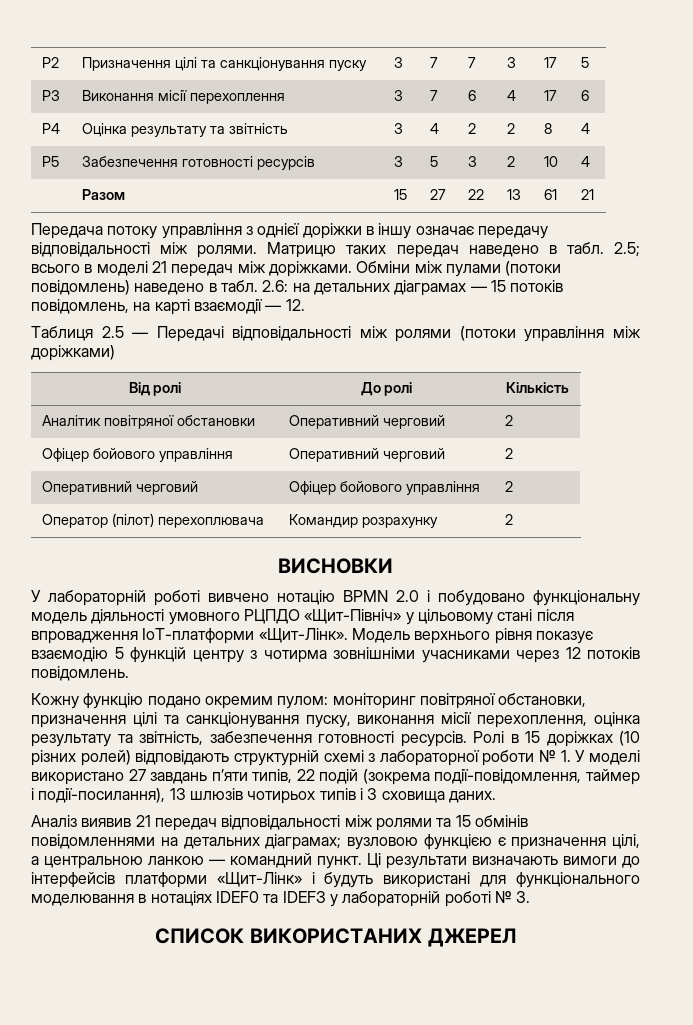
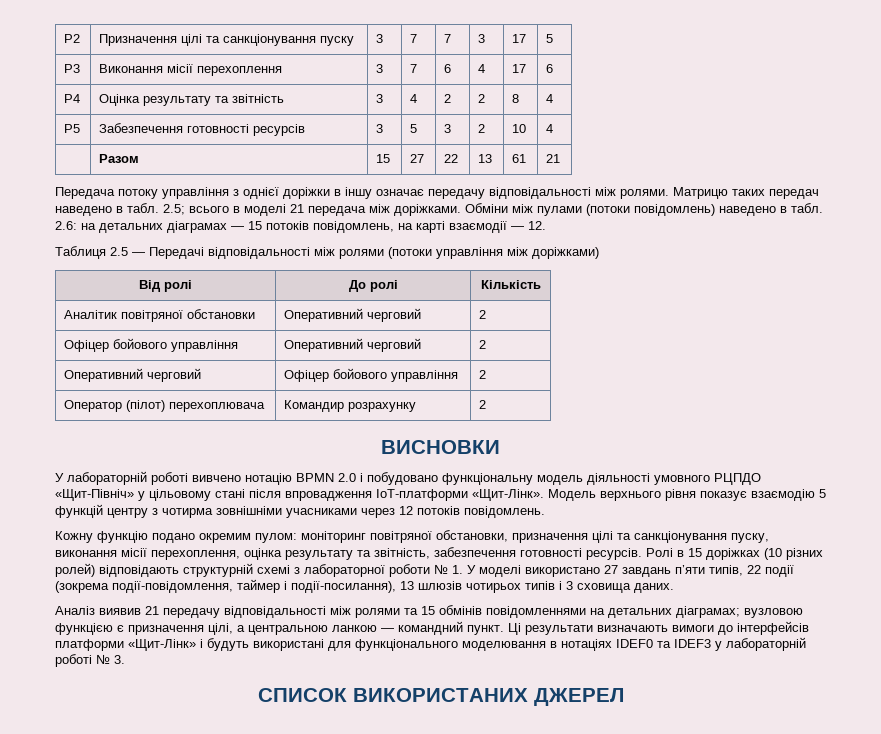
- 2.5; всього в моделі 21 передач між доріжками.
+ 2.5; всього в моделі 21 передача між доріжками.
- Ролі в 15 доріжках (10 різних ролей) відповідають структурній схемі з лабораторної роботи № 1. У моделі використано 27 завдань п’яти типів, 22 подій (зокрема події-повідомлення, таймер і події-посилання), 13 шлюзів чотирьох типів і 3 сховища даних.
+ Ролі в 15 доріжках (10 різних ролей) відповідають структурній схемі з лабораторної роботи № 1. У моделі використано 27 завдань п’яти типів, 22 події (зокрема події-повідомлення, таймер і події-посилання), 13 шлюзів чотирьох типів і 3 сховища даних.
- Аналіз виявив 21 передач відповідальності між ролями та 15 обмінів повідомленнями на детальних діаграмах; вузловою функцією є призначення цілі, а центральною ланкою — командний пункт.
+ Аналіз виявив 21 передачу відповідальності між ролями та 15 обмінів повідомленнями на детальних діаграмах; вузловою функцією є призначення цілі, а центральною ланкою — командний пункт.

